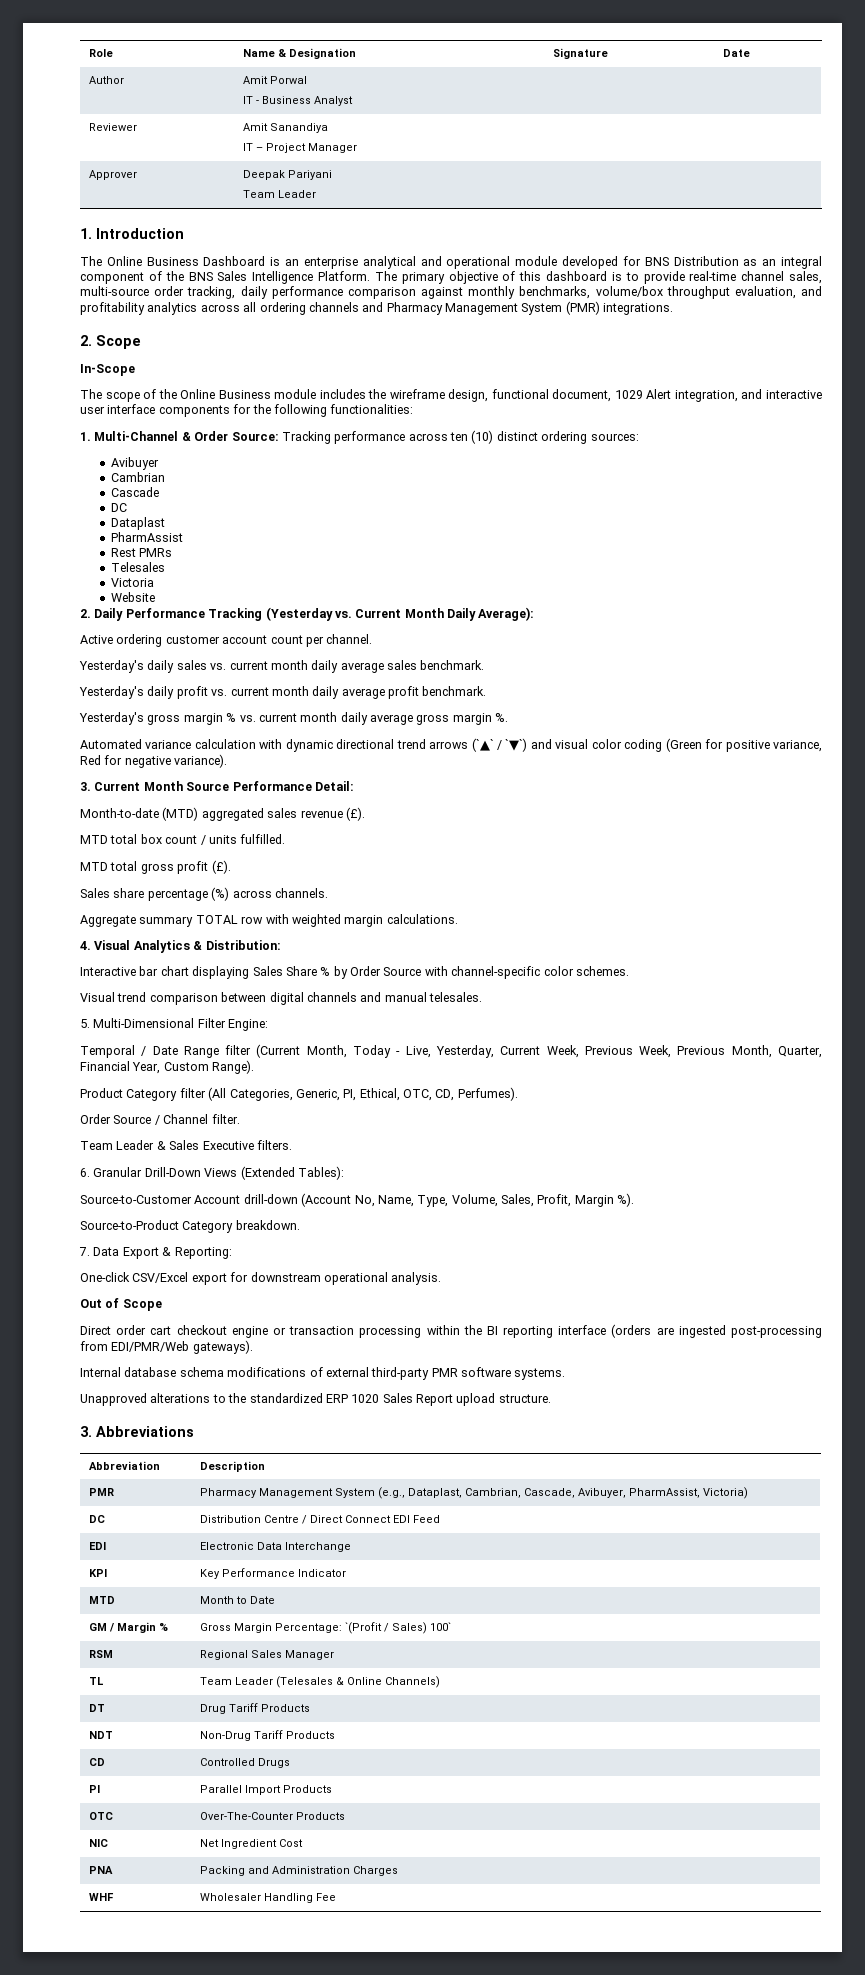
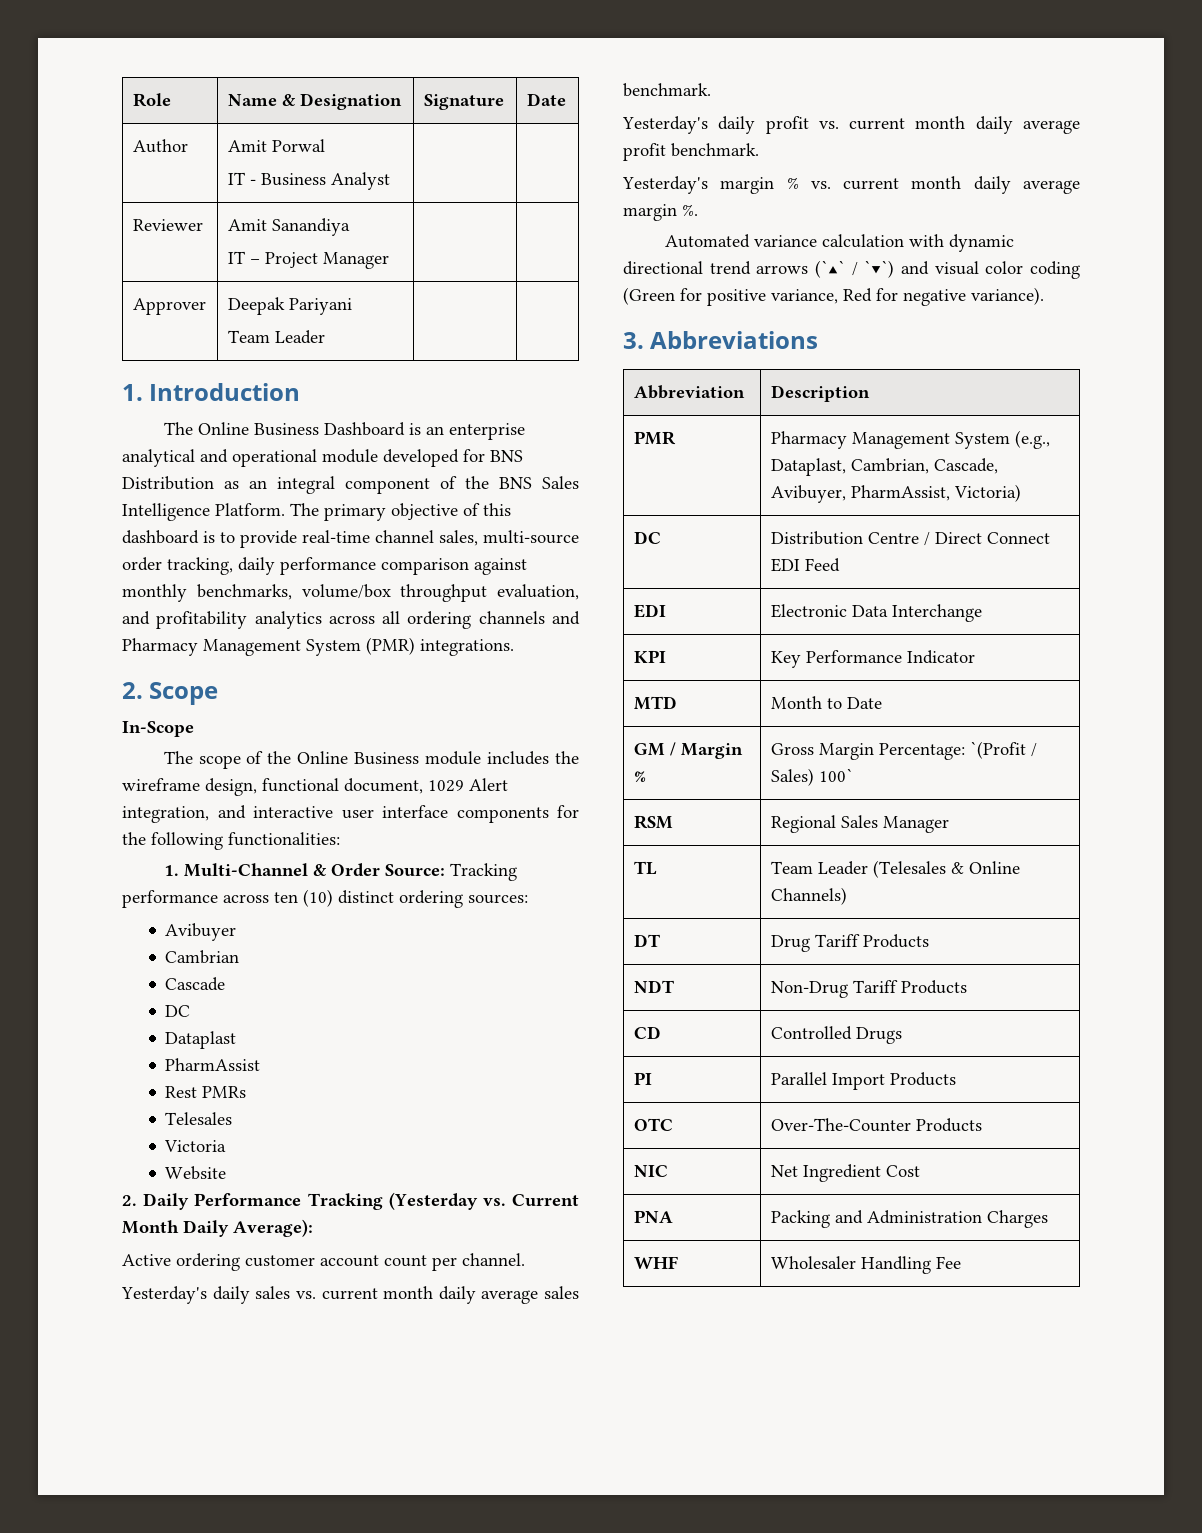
- Yesterday's gross margin % vs. current month daily average gross margin %.
+ Yesterday's margin % vs. current month daily average margin %.
- 3. Current Month Source Performance Detail:
- Month-to-date (MTD) aggregated sales revenue (£).
- MTD total box count / units fulfilled.
- MTD total gross profit (£).
- Sales share percentage (%) across channels.
- Aggregate summary TOTAL row with weighted margin calculations.
- 4. Visual Analytics & Distribution:
- Interactive bar chart displaying Sales Share % by Order Source with channel-specific color schemes.
- Visual trend comparison between digital channels and manual telesales.
- 5. Multi-Dimensional Filter Engine:
- Temporal / Date Range filter (Current Month, Today - Live, Yesterday, Current Week, Previous Week, Previous Month, Quarter, Financial Year, Custom Range).
- Product Category filter (All Categories, Generic, PI, Ethical, OTC, CD, Perfumes).
- Order Source / Channel filter.
- Team Leader & Sales Executive filters.
- 6. Granular Drill-Down Views (Extended Tables):
- Source-to-Customer Account drill-down (Account No, Name, Type, Volume, Sales, Profit, Margin %).
- Source-to-Product Category breakdown.
- 7. Data Export & Reporting:
- One-click CSV/Excel export for downstream operational analysis.
- Out of Scope
- Direct order cart checkout engine or transaction processing within the BI reporting interface (orders are ingested post-processing from EDI/PMR/Web gateways).
- Internal database schema modifications of external third-party PMR software systems.
- Unapproved alterations to the standardized ERP 1020 Sales Report upload structure.

